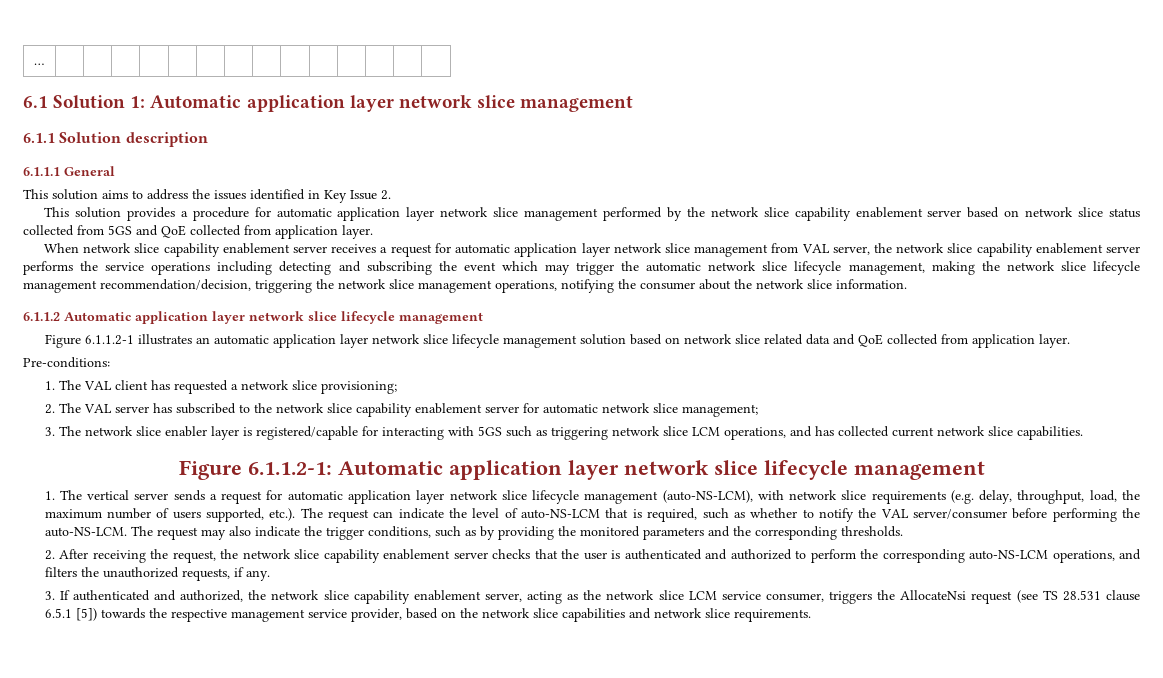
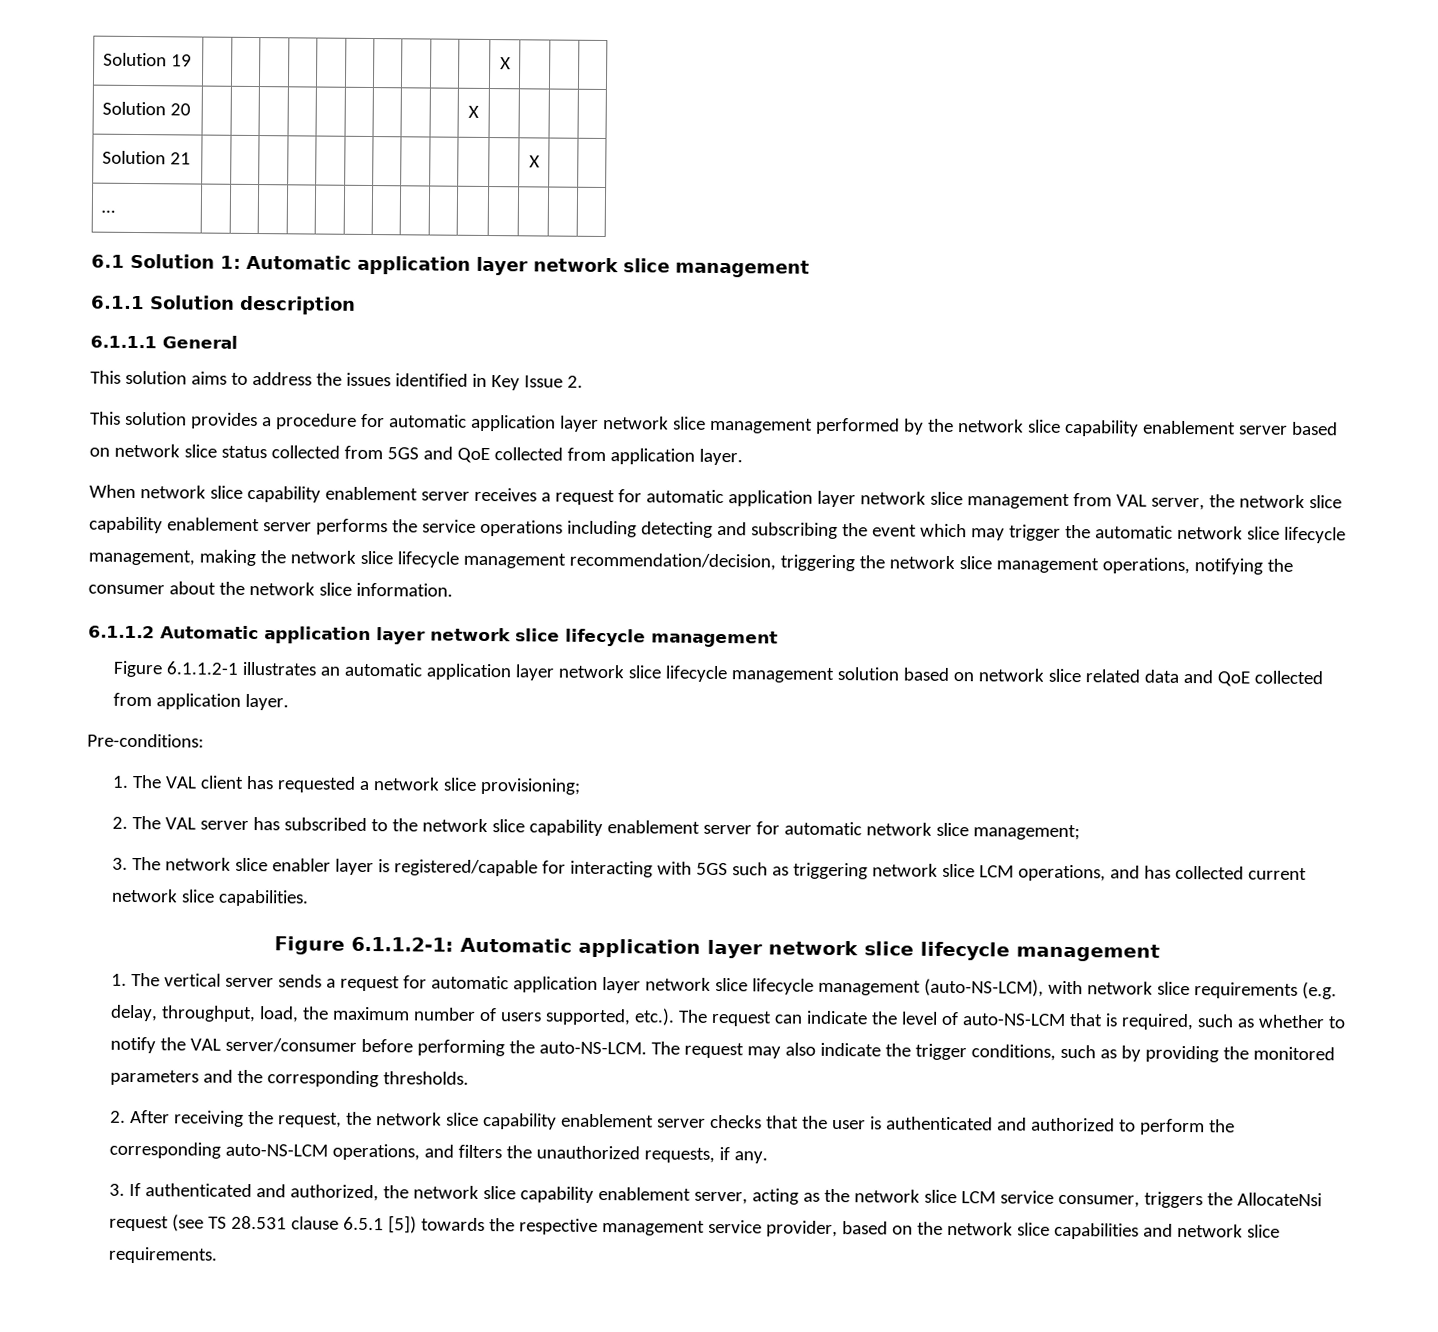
+ Solution 19 | | | | | | | | | | | X | | |
+ Solution 20 | | | | | | | | | | X | | | |
+ Solution 21 | | | | | | | | | | | | X | |

